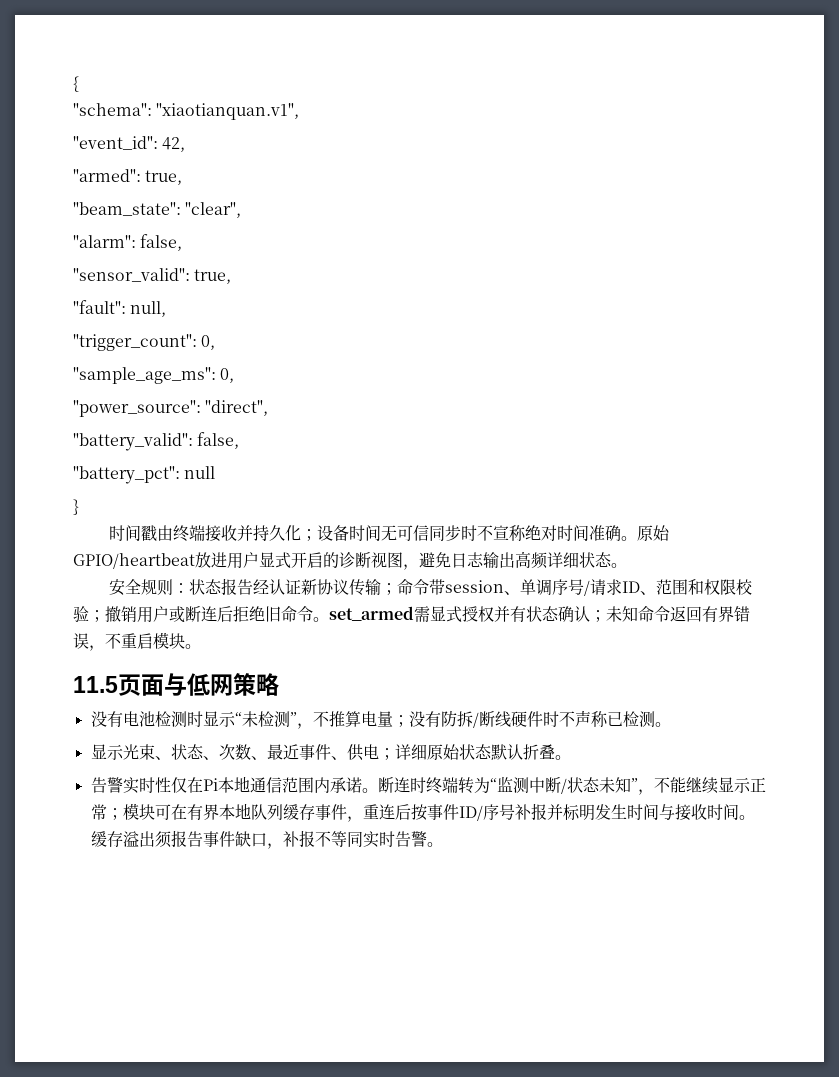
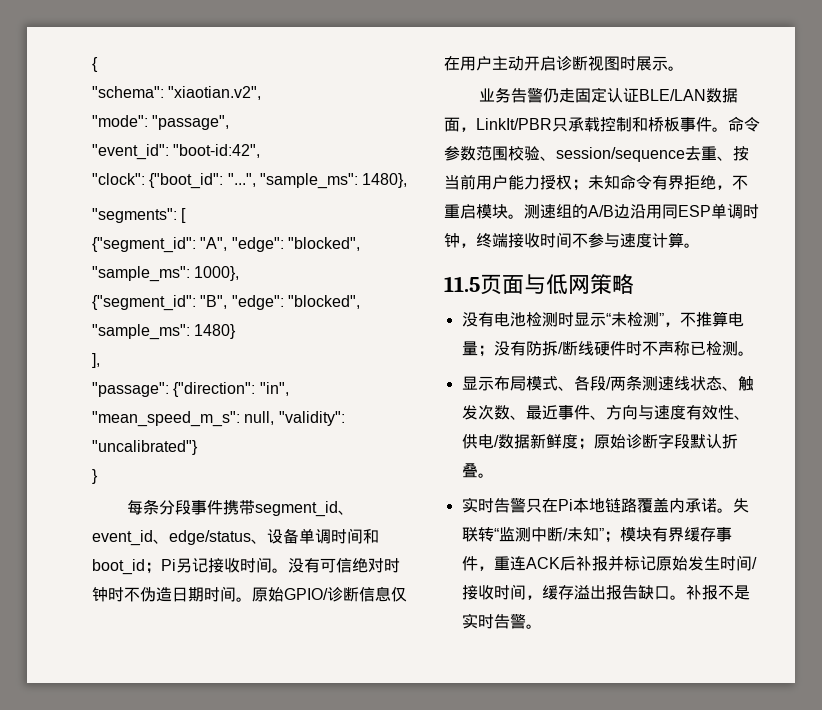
- "schema": "xiaotianquan.v1",
- "event_id": 42,
- "armed": true,
- "beam_state": "clear",
- "alarm": false,
- "sensor_valid": true,
- "fault": null,
- "trigger_count": 0,
- "sample_age_ms": 0,
- "power_source": "direct",
- "battery_valid": false,
- "battery_pct": null
+ "schema": "xiaotian.v2",
+ "mode": "passage",
+ "event_id": "boot-id:42",
+ "clock": {"boot_id": "...", "sample_ms": 1480},
+ "segments": [
+ {"segment_id": "A", "edge": "blocked", "sample_ms": 1000},
+ {"segment_id": "B", "edge": "blocked", "sample_ms": 1480}
+ ],
+ "passage": {"direction": "in", "mean_speed_m_s": null, "validity": "uncalibrated"}
  }
- 时间戳由终端接收并持久化；设备时间无可信同步时不宣称绝对时间准确。原始GPIO/heartbeat放进用户显式开启的诊断视图，避免日志输出高频详细状态。
- 安全规则：状态报告经认证新协议传输；命令带session、单调序号/请求ID、范围和权限校验；撤销用户或断连后拒绝旧命令。set_armed需显式授权并有状态确认；未知命令返回有界错误，不重启模块。
+ 每条分段事件携带segment_id、event_id、edge/status、设备单调时间和boot_id；Pi另记接收时间。没有可信绝对时钟时不伪造日期时间。原始GPIO/诊断信息仅在用户主动开启诊断视图时展示。
+ 业务告警仍走固定认证BLE/LAN数据面，LinkIt/PBR只承载控制和桥板事件。命令参数范围校验、session/sequence去重、按当前用户能力授权；未知命令有界拒绝，不重启模块。测速组的A/B边沿用同ESP单调时钟，终端接收时间不参与速度计算。
- 显示光束、状态、次数、最近事件、供电；详细原始状态默认折叠。
- 告警实时性仅在Pi本地通信范围内承诺。断连时终端转为“监测中断/状态未知”，不能继续显示正常；模块可在有界本地队列缓存事件，重连后按事件ID/序号补报并标明发生时间与接收时间。缓存溢出须报告事件缺口，补报不等同实时告警。
+ 显示布局模式、各段/两条测速线状态、触发次数、最近事件、方向与速度有效性、供电/数据新鲜度；原始诊断字段默认折叠。
+ 实时告警只在Pi本地链路覆盖内承诺。失联转“监测中断/未知”；模块有界缓存事件，重连ACK后补报并标记原始发生时间/接收时间，缓存溢出报告缺口。补报不是实时告警。

